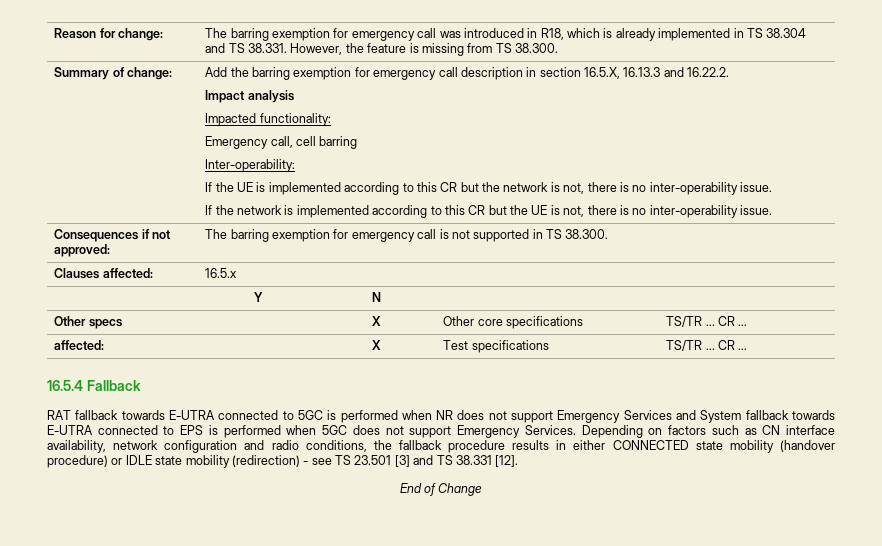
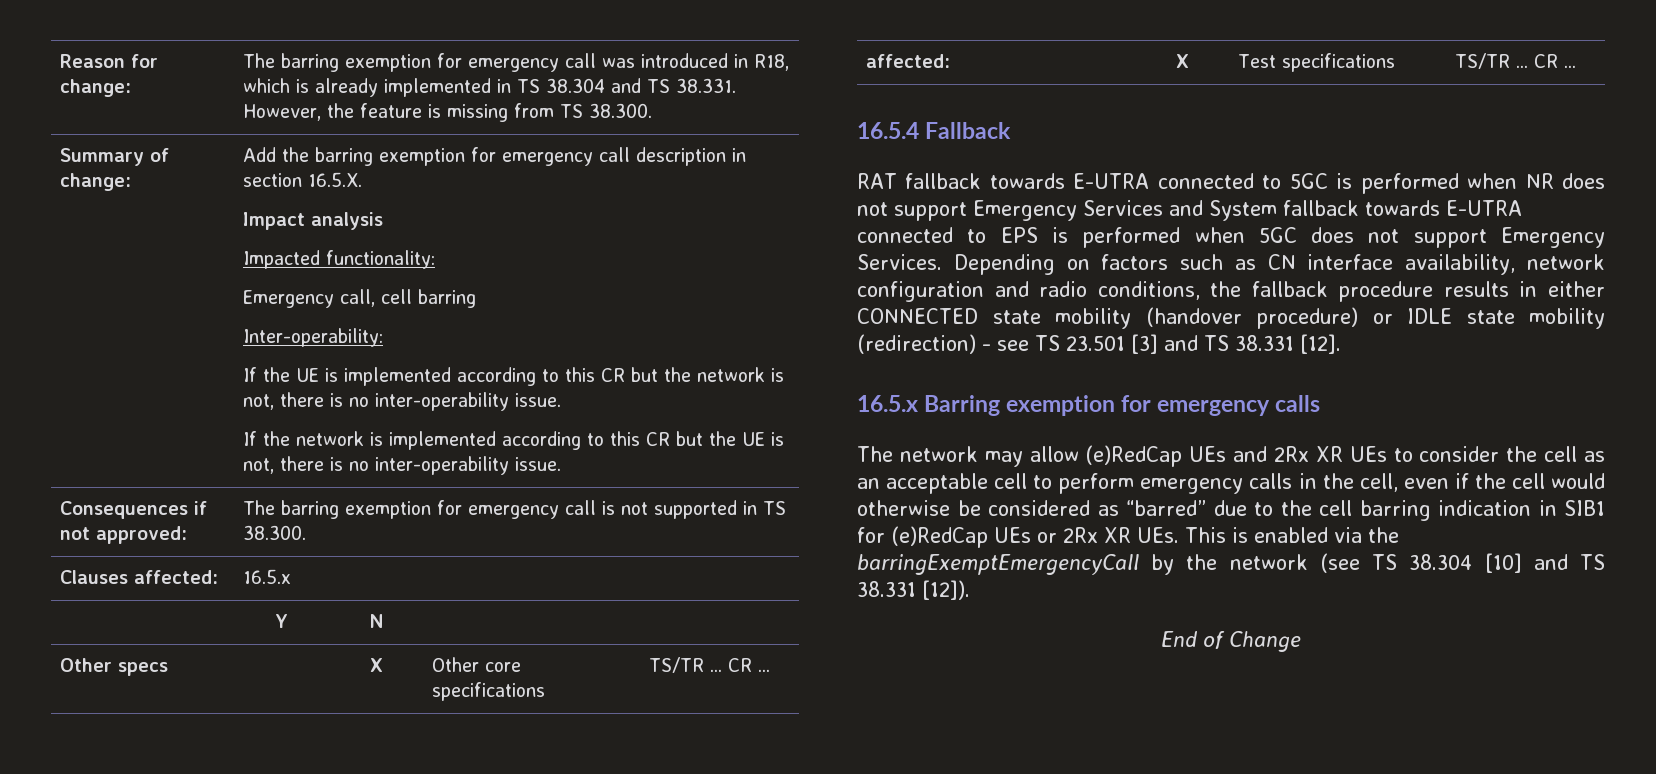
- Add the barring exemption for emergency call description in section 16.5.X, 16.13.3 and 16.22.2.
+ Add the barring exemption for emergency call description in section 16.5.X.
+ 16.5.x Barring exemption for emergency calls
+ The network may allow (e)RedCap UEs and 2Rx XR UEs to consider the cell as an acceptable cell to perform emergency calls in the cell, even if the cell would otherwise be considered as “barred” due to the cell barring indication in SIB1 for (e)RedCap UEs or 2Rx XR UEs. This is enabled via the barringExemptEmergencyCall by the network (see TS 38.304 [10] and TS 38.331 [12]).

